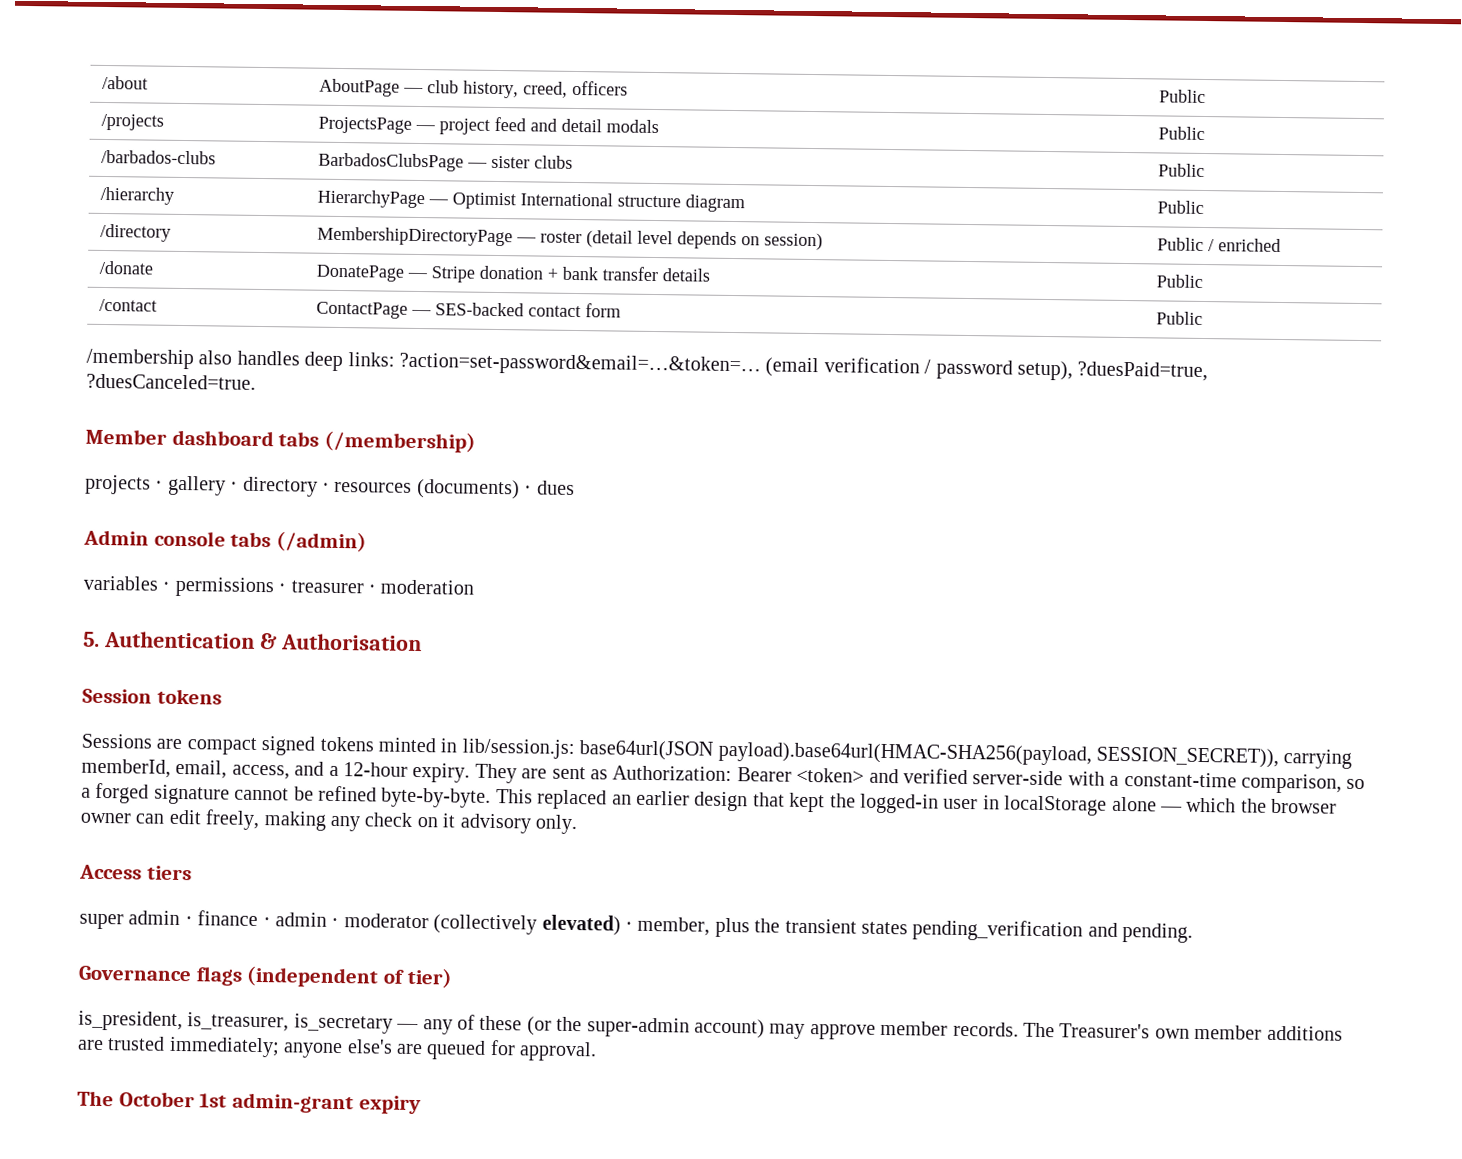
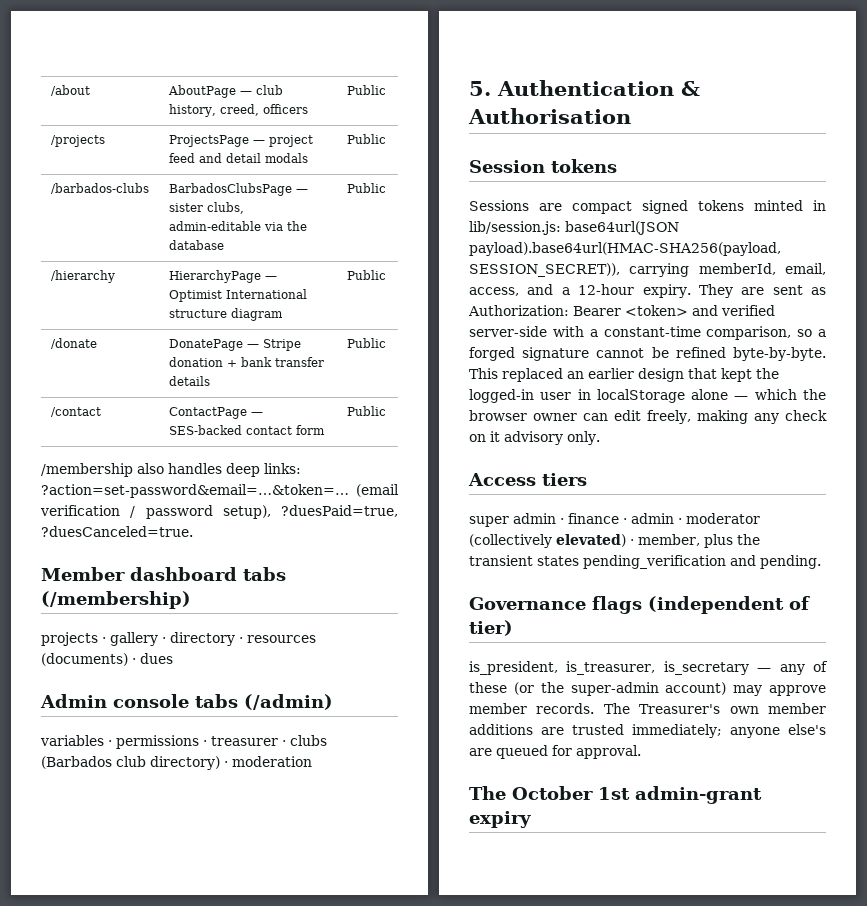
- /barbados-clubs | BarbadosClubsPage — sister clubs | Public
+ /barbados-clubs | BarbadosClubsPage — sister clubs, admin-editable via the database | Public
- /directory | MembershipDirectoryPage — roster (detail level depends on session) | Public / enriched
- variables · permissions · treasurer · moderation
+ variables · permissions · treasurer · clubs (Barbados club directory) · moderation

